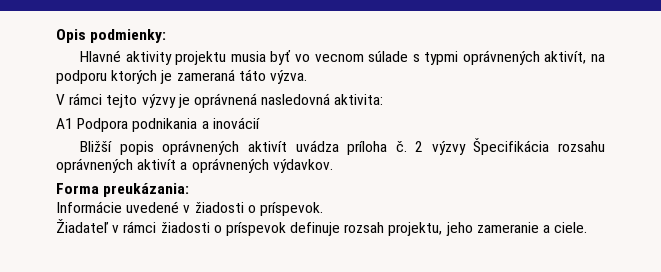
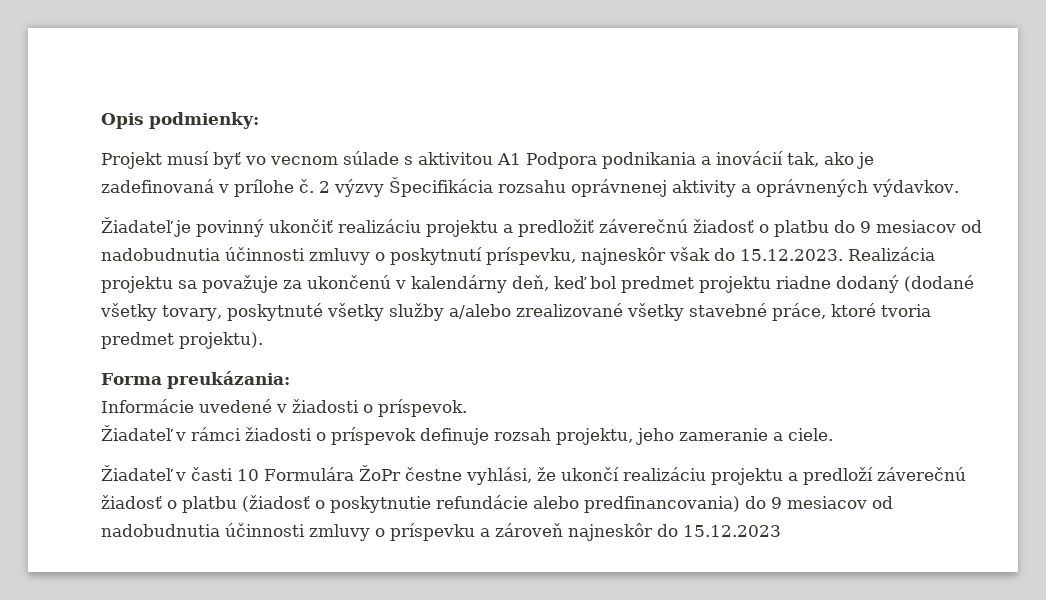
- Hlavné aktivity projektu musia byť vo vecnom súlade s typmi oprávnených aktivít, na podporu ktorých je zameraná táto výzva.
- V rámci tejto výzvy je oprávnená nasledovná aktivita:
- A1 Podpora podnikania a inovácií
- Bližší popis oprávnených aktivít uvádza príloha č.
+ Projekt musí byť vo vecnom súlade s aktivitou A1 Podpora podnikania a inovácií tak, ako je zadefinovaná v prílohe č.
- 2 výzvy Špecifikácia rozsahu oprávnených aktivít a oprávnených výdavkov.
+ 2 výzvy Špecifikácia rozsahu oprávnenej aktivity a oprávnených výdavkov.
+ Žiadateľ je povinný ukončiť realizáciu projektu a predložiť záverečnú žiadosť o platbu do 9 mesiacov od nadobudnutia účinnosti zmluvy o poskytnutí príspevku, najneskôr však do 15.12.2023. Realizácia projektu sa považuje za ukončenú v kalendárny deň, keď bol predmet projektu riadne dodaný (dodané všetky tovary, poskytnuté všetky služby a/alebo zrealizované všetky stavebné práce, ktoré tvoria predmet projektu).
+ Žiadateľ v časti 10 Formulára ŽoPr čestne vyhlási, že ukončí realizáciu projektu a predloží záverečnú žiadosť o platbu (žiadosť o poskytnutie refundácie alebo predfinancovania) do 9 mesiacov od nadobudnutia účinnosti zmluvy o príspevku a zároveň najneskôr do 15.12.2023

